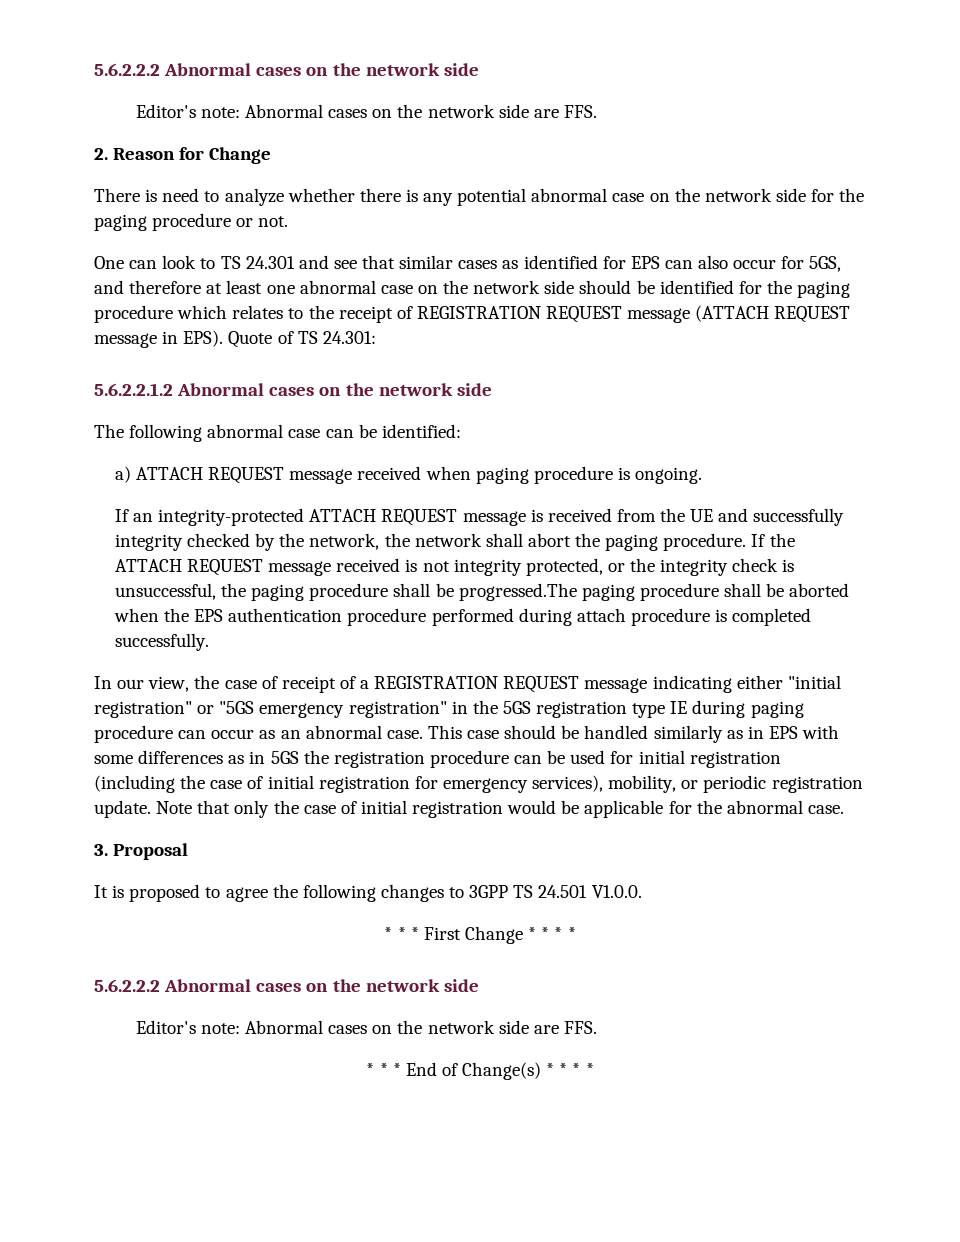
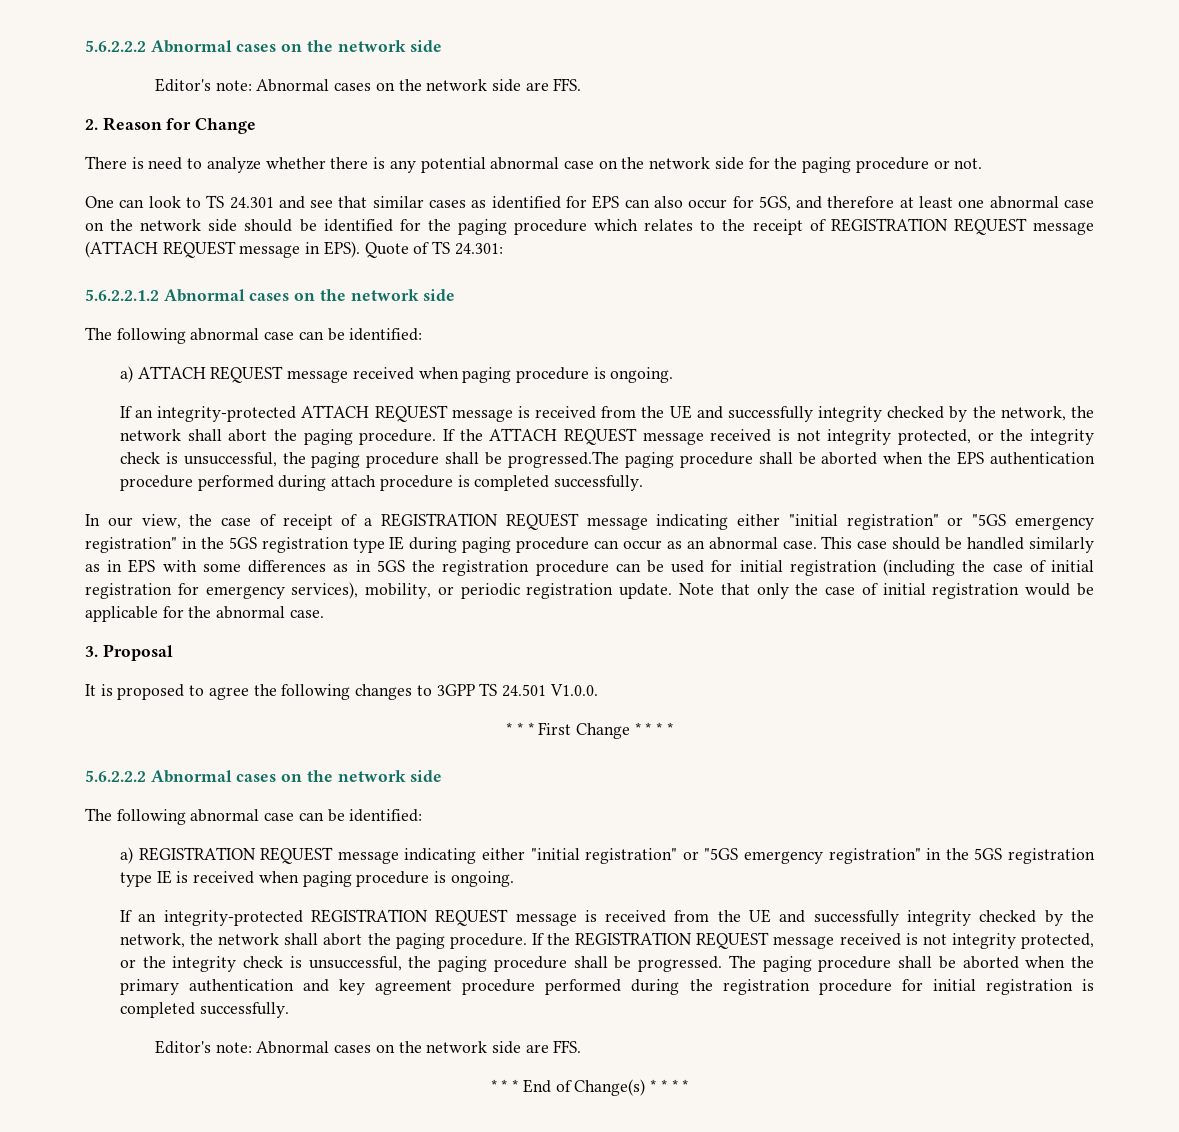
  * * * First Change * * * *
  5.6.2.2.2 Abnormal cases on the network side
+ The following abnormal case can be identified:
+ a) REGISTRATION REQUEST message indicating either "initial registration" or "5GS emergency registration" in the 5GS registration type IE is received when paging procedure is ongoing.
+ If an integrity-protected REGISTRATION REQUEST message is received from the UE and successfully integrity checked by the network, the network shall abort the paging procedure. If the REGISTRATION REQUEST message received is not integrity protected, or the integrity check is unsuccessful, the paging procedure shall be progressed. The paging procedure shall be aborted when the primary authentication and key agreement procedure performed during the registration procedure for initial registration is completed successfully.

